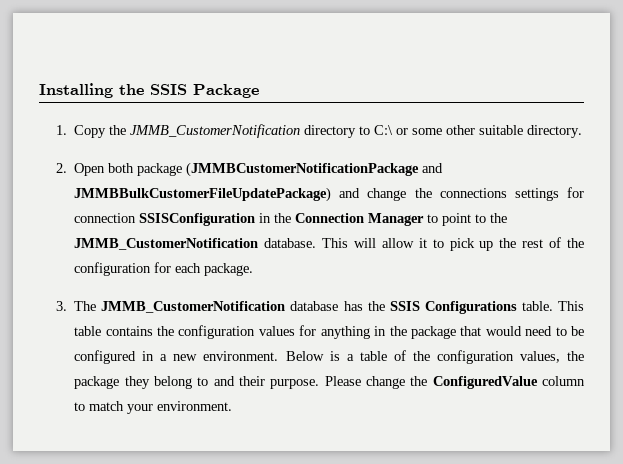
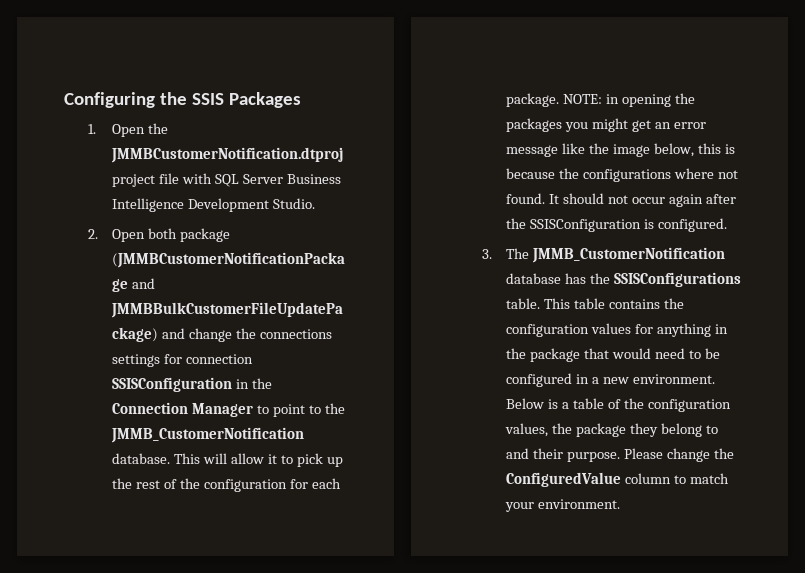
- Installing the SSIS Package
+ Configuring the SSIS Packages
- 1. Copy the JMMB_CustomerNotification directory to C:\ or some other suitable directory.
+ 1. Open the JMMBCustomerNotification.dtproj project file with SQL Server Business Intelligence Development Studio.
+ NOTE: in opening the packages you might get an error message like the image below, this is because the configurations where not found. It should not occur again after the SSISConfiguration is configured.
- 3. The JMMB_CustomerNotification database has the SSIS Configurations table.
+ 3. The JMMB_CustomerNotification database has the SSISConfigurations table.

